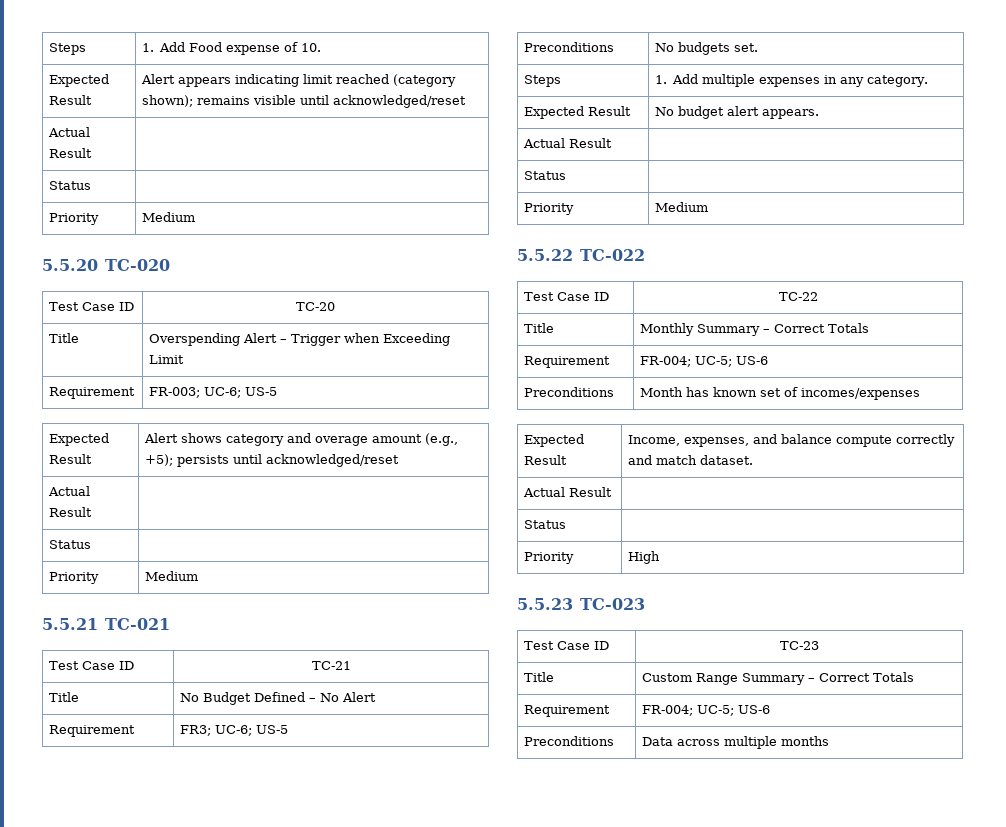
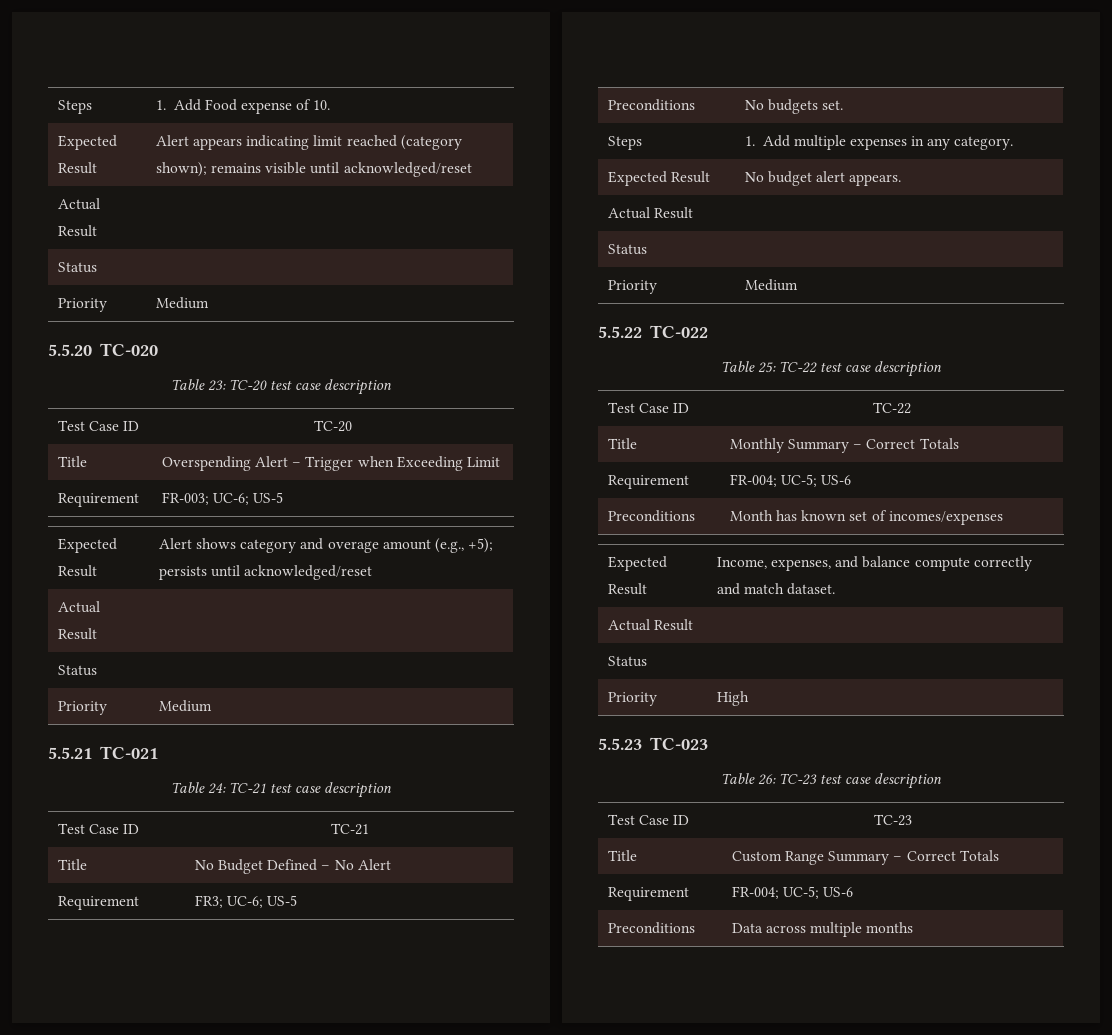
+ Table 23: TC-20 test case description
+ Table 24: TC-21 test case description
+ Table 25: TC-22 test case description
+ Table 26: TC-23 test case description

